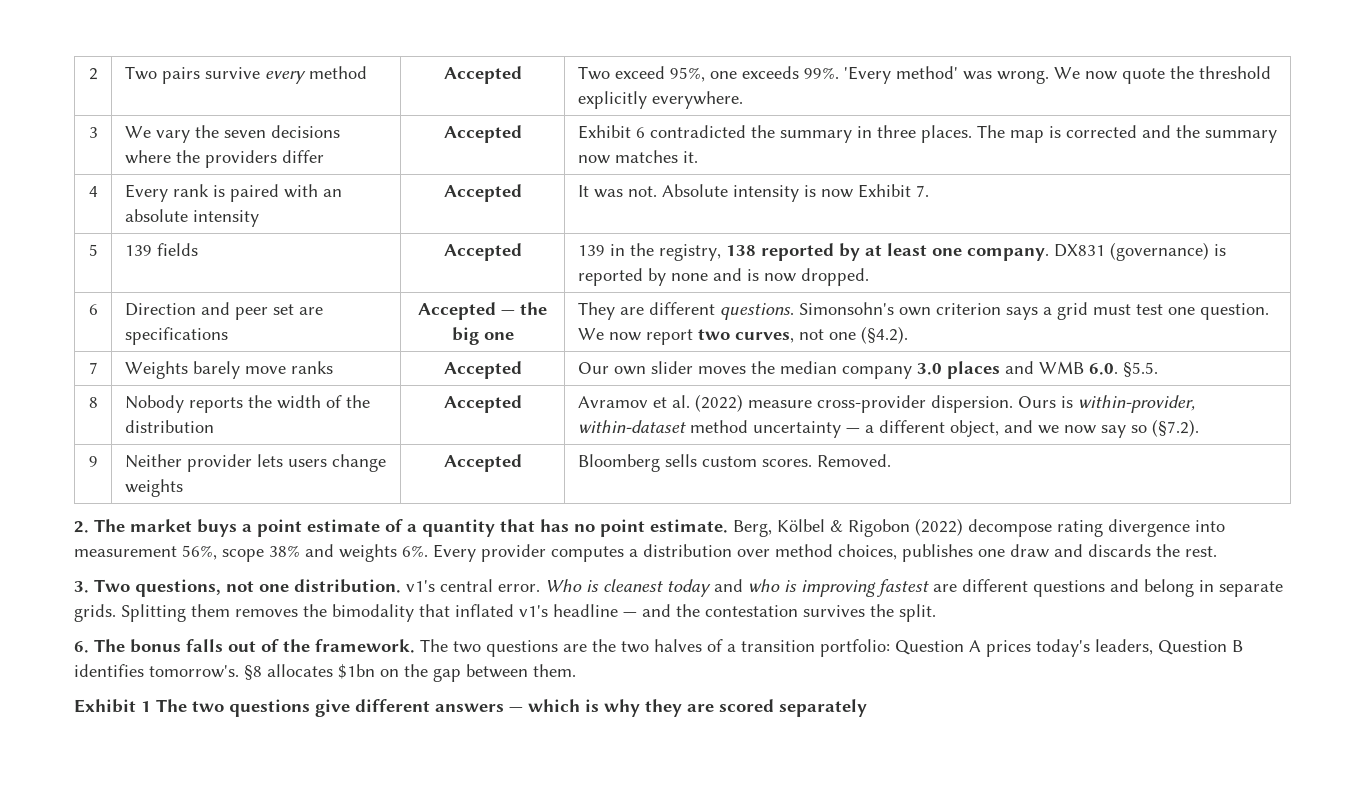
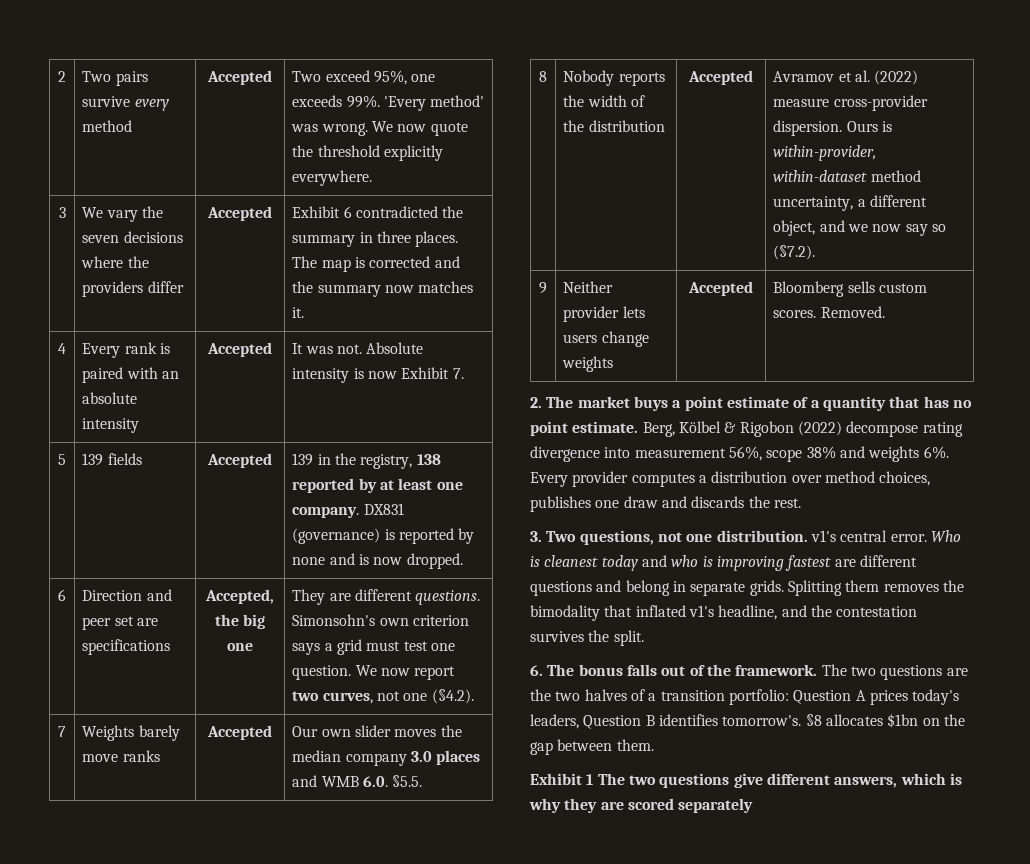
- 6 | Direction and peer set are specifications | Accepted — the big one | They are different questions. Simonsohn's own criterion says a grid must test one question. We now report two curves, not one (§4.2).
+ 6 | Direction and peer set are specifications | Accepted, the big one | They are different questions. Simonsohn's own criterion says a grid must test one question. We now report two curves, not one (§4.2).
- 8 | Nobody reports the width of the distribution | Accepted | Avramov et al. (2022) measure cross-provider dispersion. Ours is within-provider, within-dataset method uncertainty — a different object, and we now say so (§7.2).
+ 8 | Nobody reports the width of the distribution | Accepted | Avramov et al. (2022) measure cross-provider dispersion. Ours is within-provider, within-dataset method uncertainty, a different object, and we now say so (§7.2).
- Splitting them removes the bimodality that inflated v1's headline — and the contestation survives the split.
+ Splitting them removes the bimodality that inflated v1's headline, and the contestation survives the split.
- Exhibit 1 The two questions give different answers — which is why they are scored separately
+ Exhibit 1 The two questions give different answers, which is why they are scored separately

